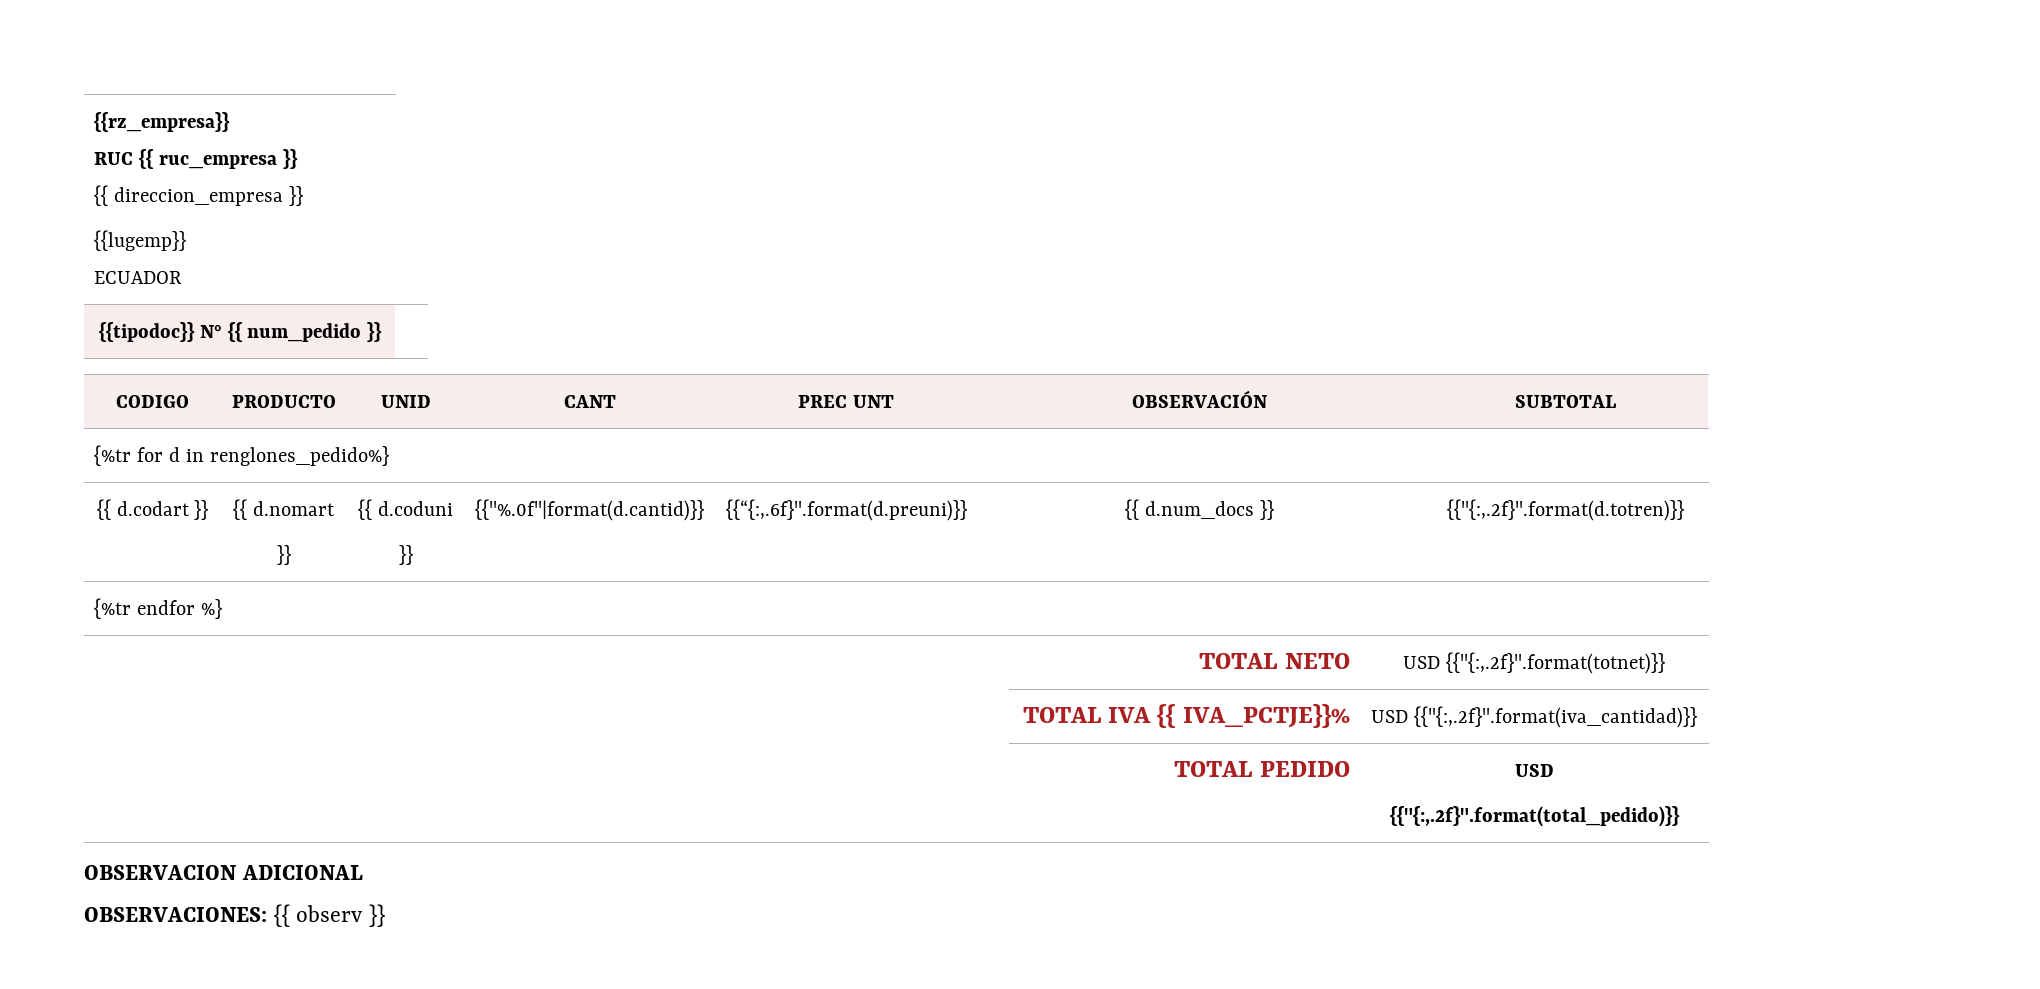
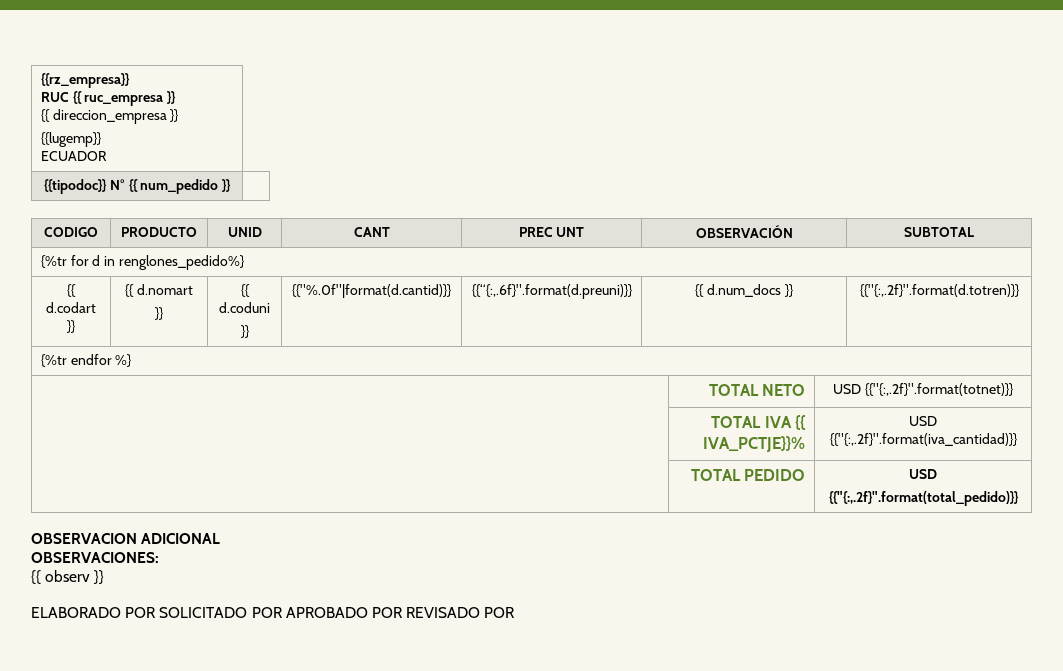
- OBSERVACIONES: {{ observ }}
+ OBSERVACIONES:
+ {{ observ }}
+ ELABORADO POR SOLICITADO POR APROBADO POR REVISADO POR

